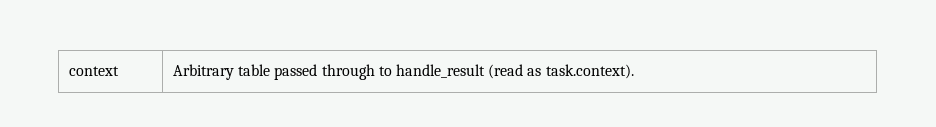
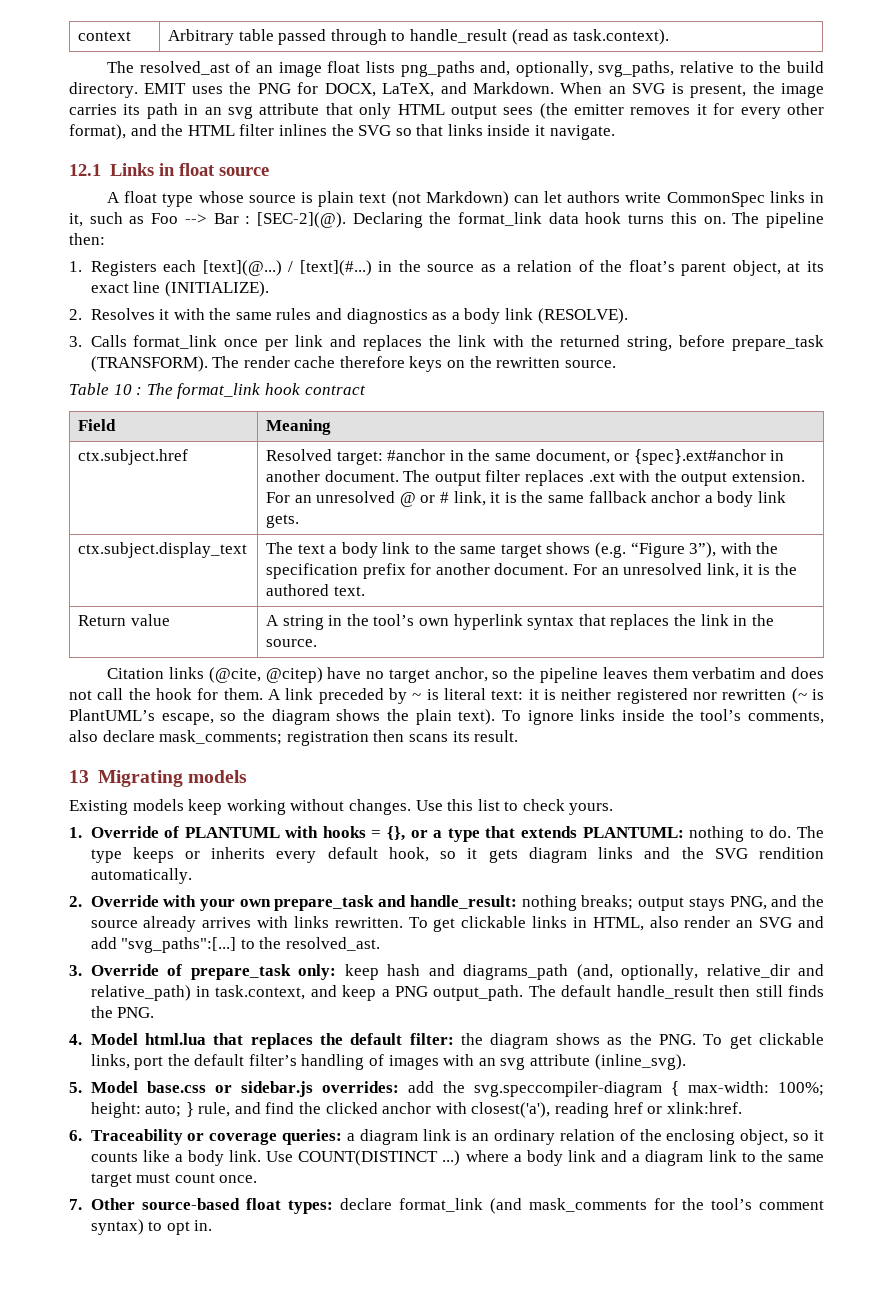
+ The resolved_ast of an image float lists png_paths and, optionally, svg_paths, relative to the build directory. EMIT uses the PNG for DOCX, LaTeX, and Markdown. When an SVG is present, the image carries its path in an svg attribute that only HTML output sees (the emitter removes it for every other format), and the HTML filter inlines the SVG so that links inside it navigate.
+ 12.1 Links in float source
+ A float type whose source is plain text (not Markdown) can let authors write CommonSpec links in it, such as Foo --> Bar : [SEC-2](@). Declaring the format_link data hook turns this on. The pipeline then:
+ 1. Registers each [text](@...) / [text](#...) in the source as a relation of the float’s parent object, at its exact line (INITIALIZE).
+ 2. Resolves it with the same rules and diagnostics as a body link (RESOLVE).
+ 3. Calls format_link once per link and replaces the link with the returned string, before prepare_task (TRANSFORM). The render cache therefore keys on the rewritten source.
+ Table 10 : The format_link hook contract
+ Field | Meaning
+ ctx.subject.href | Resolved target: #anchor in the same document, or {spec}.ext#anchor in another document. The output filter replaces .ext with the output extension. For an unresolved @ or # link, it is the same fallback anchor a body link gets.
+ ctx.subject.display_text | The text a body link to the same target shows (e.g. “Figure 3”), with the specification prefix for another document. For an unresolved link, it is the authored text.
+ Return value | A string in the tool’s own hyperlink syntax that replaces the link in the source.
+ Citation links (@cite, @citep) have no target anchor, so the pipeline leaves them verbatim and does not call the hook for them. A link preceded by ~ is literal text: it is neither registered nor rewritten (~ is PlantUML’s escape, so the diagram shows the plain text). To ignore links inside the tool’s comments, also declare mask_comments; registration then scans its result.
+ 13 Migrating models
+ Existing models keep working without changes. Use this list to check yours.
+ 1. Override of PLANTUML with hooks = {}, or a type that extends PLANTUML: nothing to do. The type keeps or inherits every default hook, so it gets diagram links and the SVG rendition automatically.
+ 2. Override with your own prepare_task and handle_result: nothing breaks; output stays PNG, and the source already arrives with links rewritten. To get clickable links in HTML, also render an SVG and add "svg_paths":[...] to the resolved_ast.
+ 3. Override of prepare_task only: keep hash and diagrams_path (and, optionally, relative_dir and relative_path) in task.context, and keep a PNG output_path. The default handle_result then still finds the PNG.
+ 4. Model html.lua that replaces the default filter: the diagram shows as the PNG. To get clickable links, port the default filter’s handling of images with an svg attribute (inline_svg).
+ 5. Model base.css or sidebar.js overrides: add the svg.speccompiler-diagram { max-width: 100%; height: auto; } rule, and find the clicked anchor with closest('a'), reading href or xlink:href.
+ 6. Traceability or coverage queries: a diagram link is an ordinary relation of the enclosing object, so it counts like a body link. Use COUNT(DISTINCT ...) where a body link and a diagram link to the same target must count once.
+ 7. Other source-based float types: declare format_link (and mask_comments for the tool’s comment syntax) to opt in.

